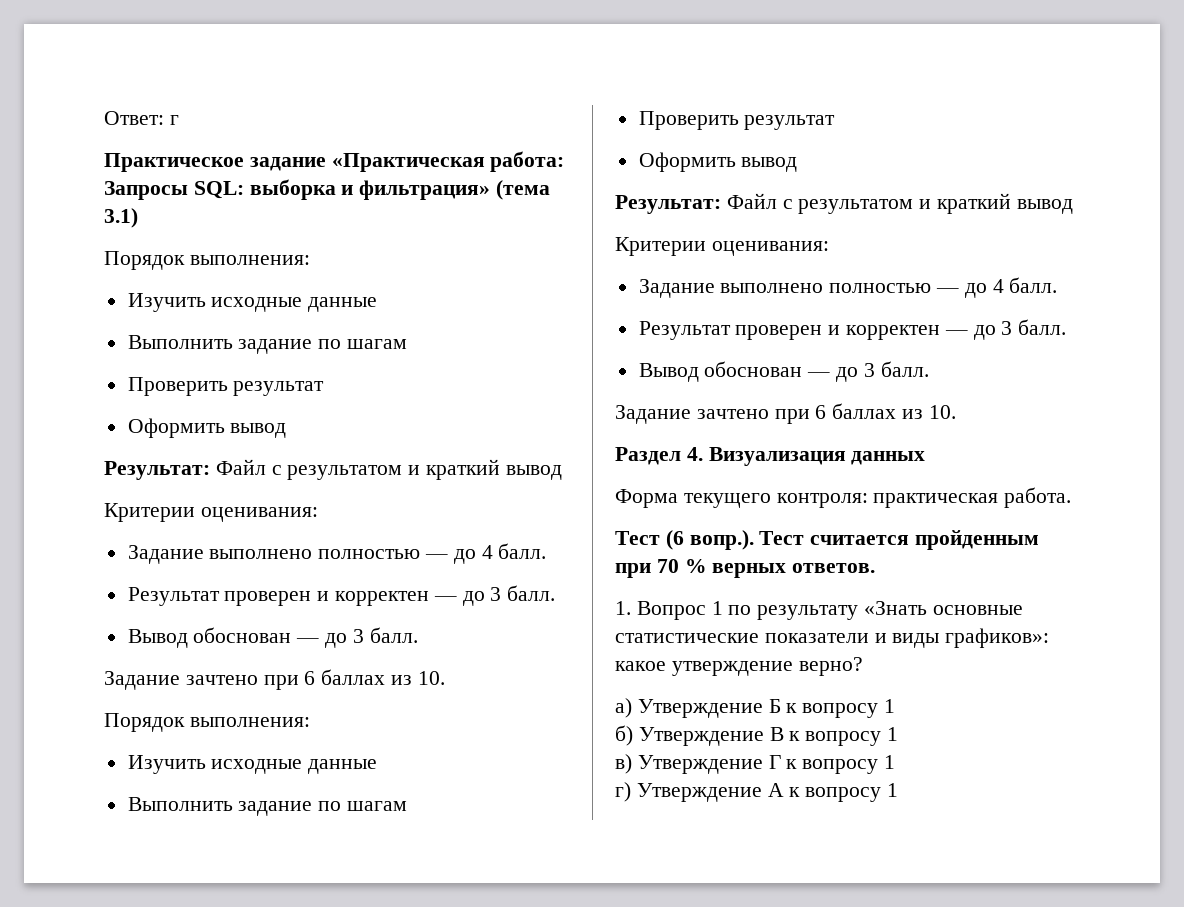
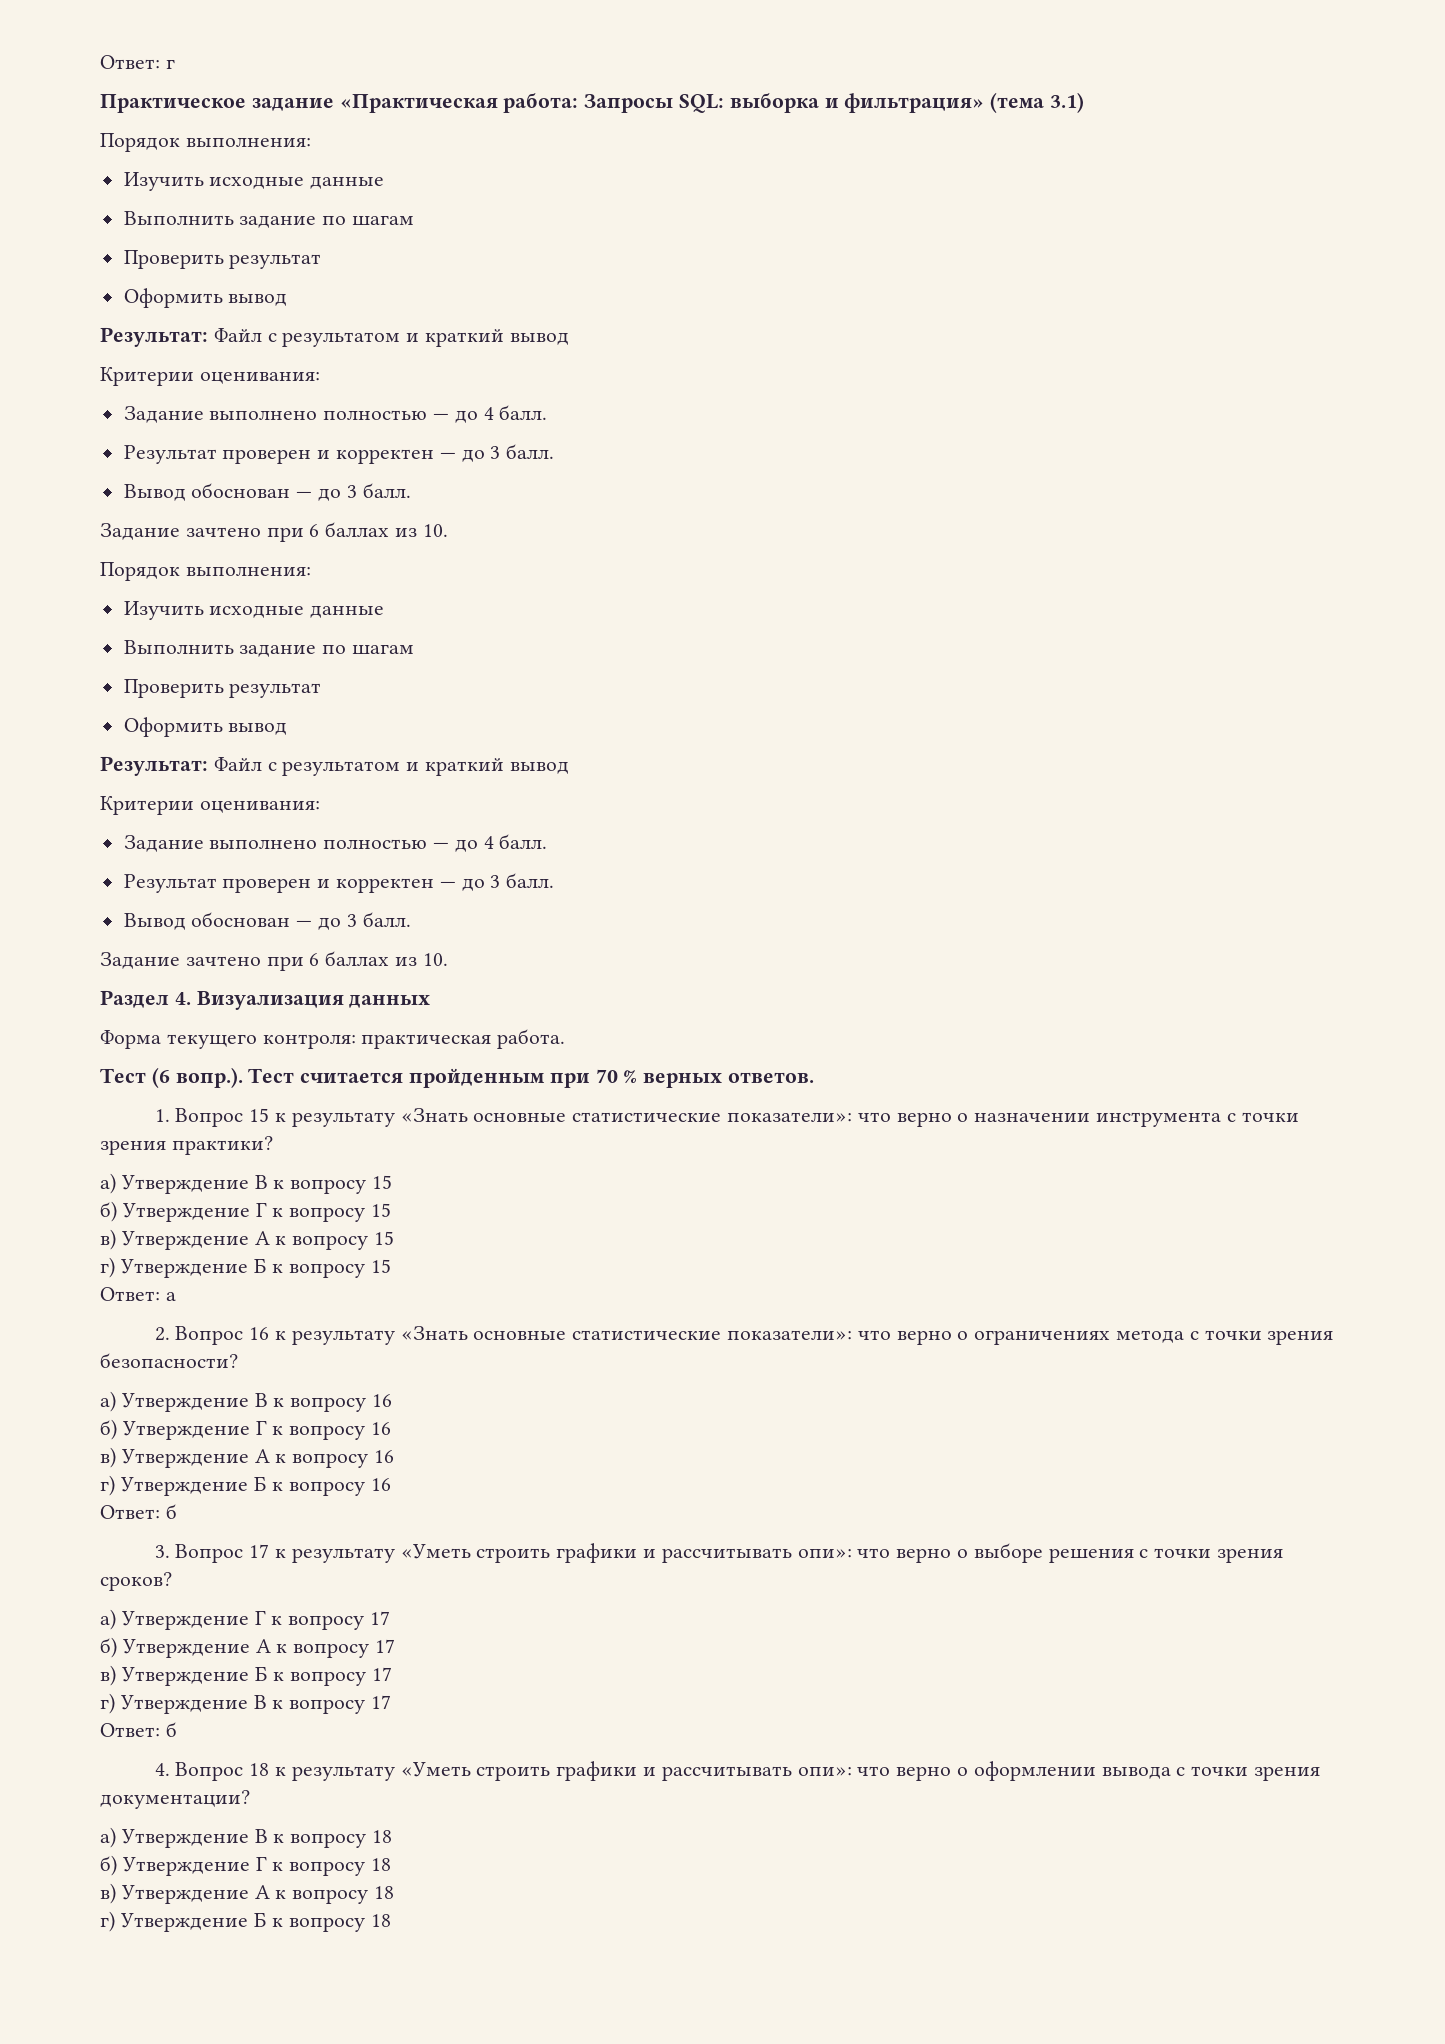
- 1. Вопрос 1 по результату «Знать основные статистические показатели и виды графиков»: какое утверждение верно?
- а) Утверждение Б к вопросу 1
- б) Утверждение В к вопросу 1
- в) Утверждение Г к вопросу 1
- г) Утверждение А к вопросу 1
+ 1. Вопрос 15 к результату «Знать основные статистические показатели»: что верно о назначении инструмента с точки зрения практики?
+ а) Утверждение В к вопросу 15
+ б) Утверждение Г к вопросу 15
+ в) Утверждение А к вопросу 15
+ г) Утверждение Б к вопросу 15
+ Ответ: а
+ 2. Вопрос 16 к результату «Знать основные статистические показатели»: что верно о ограничениях метода с точки зрения безопасности?
+ а) Утверждение В к вопросу 16
+ б) Утверждение Г к вопросу 16
+ в) Утверждение А к вопросу 16
+ г) Утверждение Б к вопросу 16
+ Ответ: б
+ 3. Вопрос 17 к результату «Уметь строить графики и рассчитывать опи»: что верно о выборе решения с точки зрения сроков?
+ а) Утверждение Г к вопросу 17
+ б) Утверждение А к вопросу 17
+ в) Утверждение Б к вопросу 17
+ г) Утверждение В к вопросу 17
+ Ответ: б
+ 4. Вопрос 18 к результату «Уметь строить графики и рассчитывать опи»: что верно о оформлении вывода с точки зрения документации?
+ а) Утверждение В к вопросу 18
+ б) Утверждение Г к вопросу 18
+ в) Утверждение А к вопросу 18
+ г) Утверждение Б к вопросу 18

